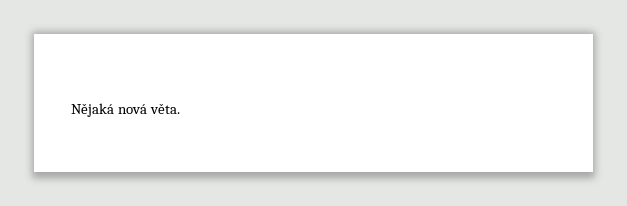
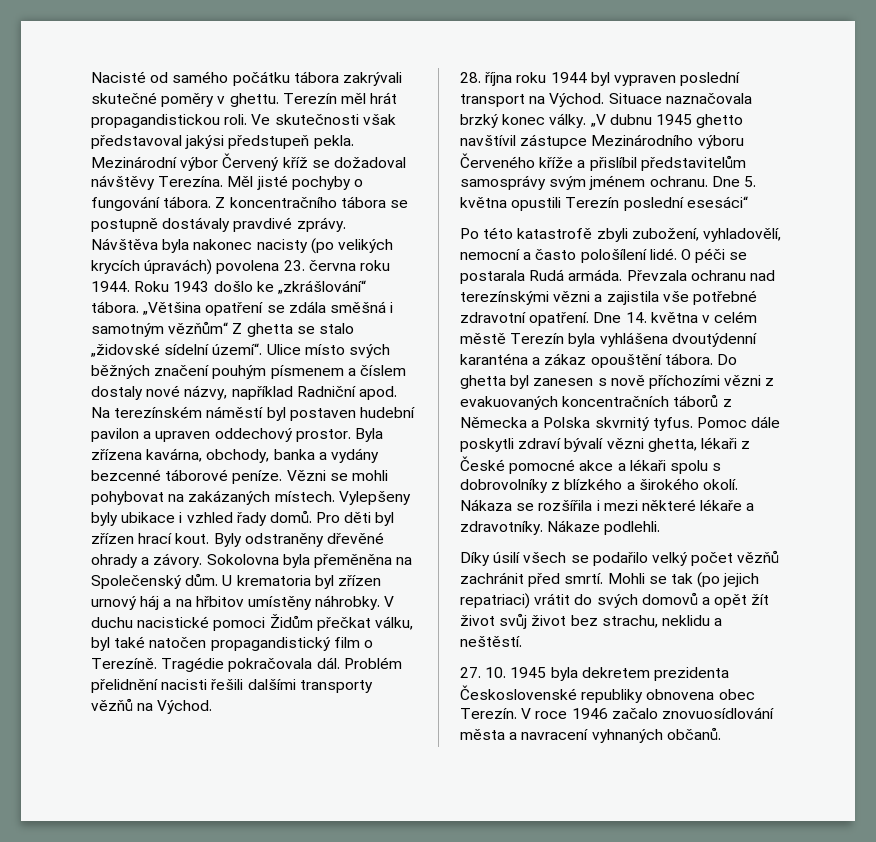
- Nějaká nová věta.
+ Nacisté od samého počátku tábora zakrývali skutečné poměry v ghettu. Terezín měl hrát propagandistickou roli. Ve skutečnosti však představoval jakýsi předstupeň pekla. Mezinárodní výbor Červený kříž se dožadoval návštěvy Terezína. Měl jisté pochyby o fungování tábora. Z koncentračního tábora se postupně dostávaly pravdivé zprávy. Návštěva byla nakonec nacisty (po velikých krycích úpravách) povolena 23. června roku 1944. Roku 1943 došlo ke „zkrášlování“ tábora. „Většina opatření se zdála směšná i samotným vězňům“ Z ghetta se stalo „židovské sídelní území“. Ulice místo svých běžných značení pouhým písmenem a číslem dostaly nové názvy, například Radniční apod. Na terezínském náměstí byl postaven hudební pavilon a upraven oddechový prostor. Byla zřízena kavárna, obchody, banka a vydány bezcenné táborové peníze. Vězni se mohli pohybovat na zakázaných místech. Vylepšeny byly ubikace i vzhled řady domů. Pro děti byl zřízen hrací kout. Byly odstraněny dřevěné ohrady a závory. Sokolovna byla přeměněna na Společenský dům. U krematoria byl zřízen urnový háj a na hřbitov umístěny náhrobky. V duchu nacistické pomoci Židům přečkat válku, byl také natočen propagandistický film o Terezíně. Tragédie pokračovala dál. Problém přelidnění nacisti řešili dalšími transporty vězňů na Východ.
+ 28. října roku 1944 byl vypraven poslední transport na Východ. Situace naznačovala brzký konec války. „V dubnu 1945 ghetto navštívil zástupce Mezinárodního výboru Červeného kříže a přislíbil představitelům samosprávy svým jménem ochranu. Dne 5. května opustili Terezín poslední esesáci“
+ Po této katastrofě zbyli zubožení, vyhladovělí, nemocní a často pološílení lidé. O péči se postarala Rudá armáda. Převzala ochranu nad terezínskými vězni a zajistila vše potřebné zdravotní opatření. Dne 14. května v celém městě Terezín byla vyhlášena dvoutýdenní karanténa a zákaz opouštění tábora. Do ghetta byl zanesen s nově příchozími vězni z evakuovaných koncentračních táborů z Německa a Polska skvrnitý tyfus. Pomoc dále poskytli zdraví bývalí vězni ghetta, lékaři z České pomocné akce a lékaři spolu s dobrovolníky z blízkého a širokého okolí. Nákaza se rozšířila i mezi některé lékaře a zdravotníky. Nákaze podlehli.
+ Díky úsilí všech se podařilo velký počet vězňů zachránit před smrtí. Mohli se tak (po jejich repatriaci) vrátit do svých domovů a opět žít život svůj život bez strachu, neklidu a neštěstí.
+ 27. 10. 1945 byla dekretem prezidenta Československé republiky obnovena obec Terezín. V roce 1946 začalo znovuosídlování města a navracení vyhnaných občanů.

